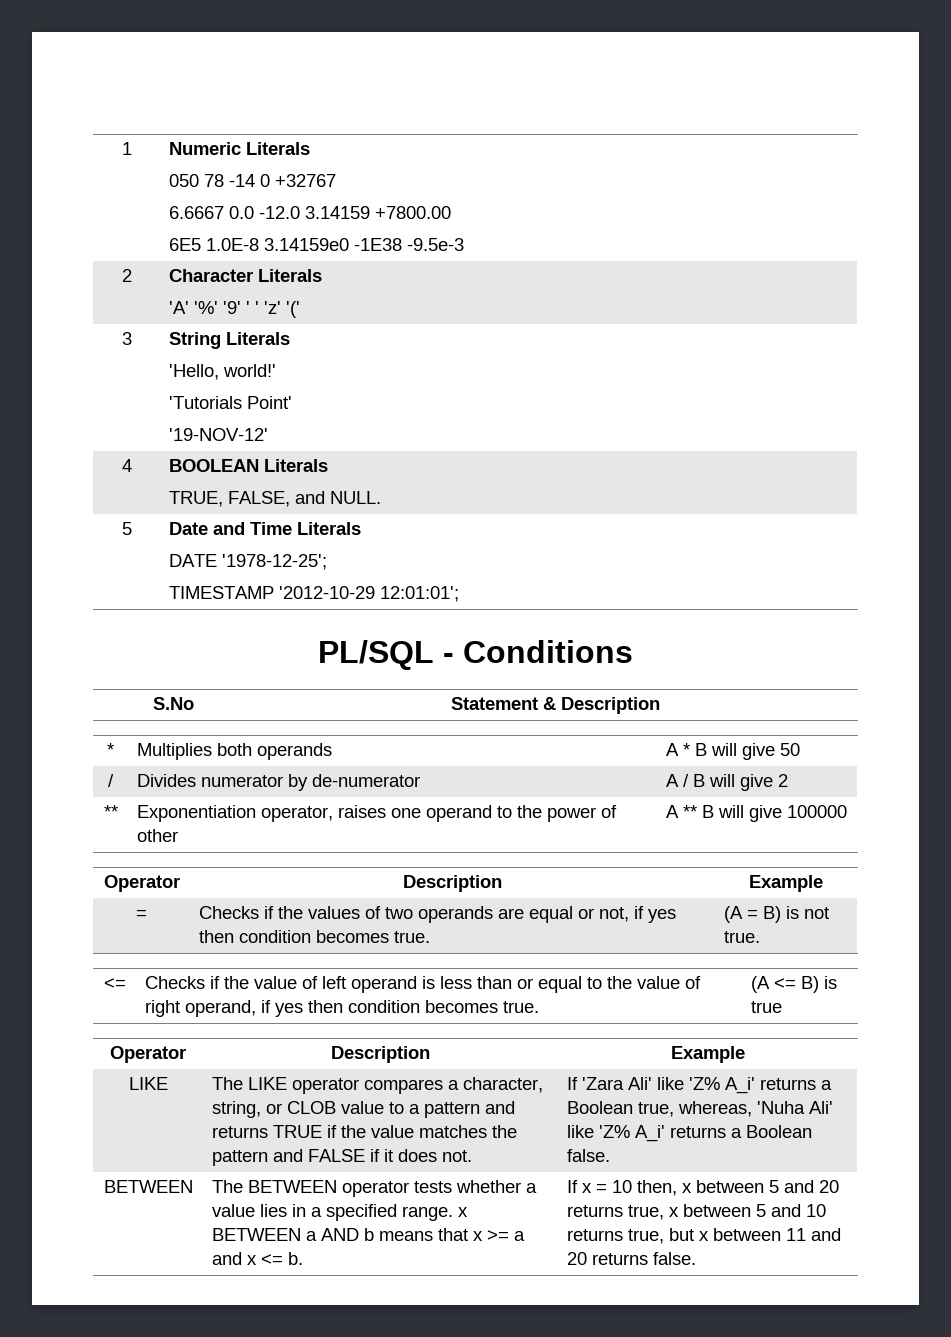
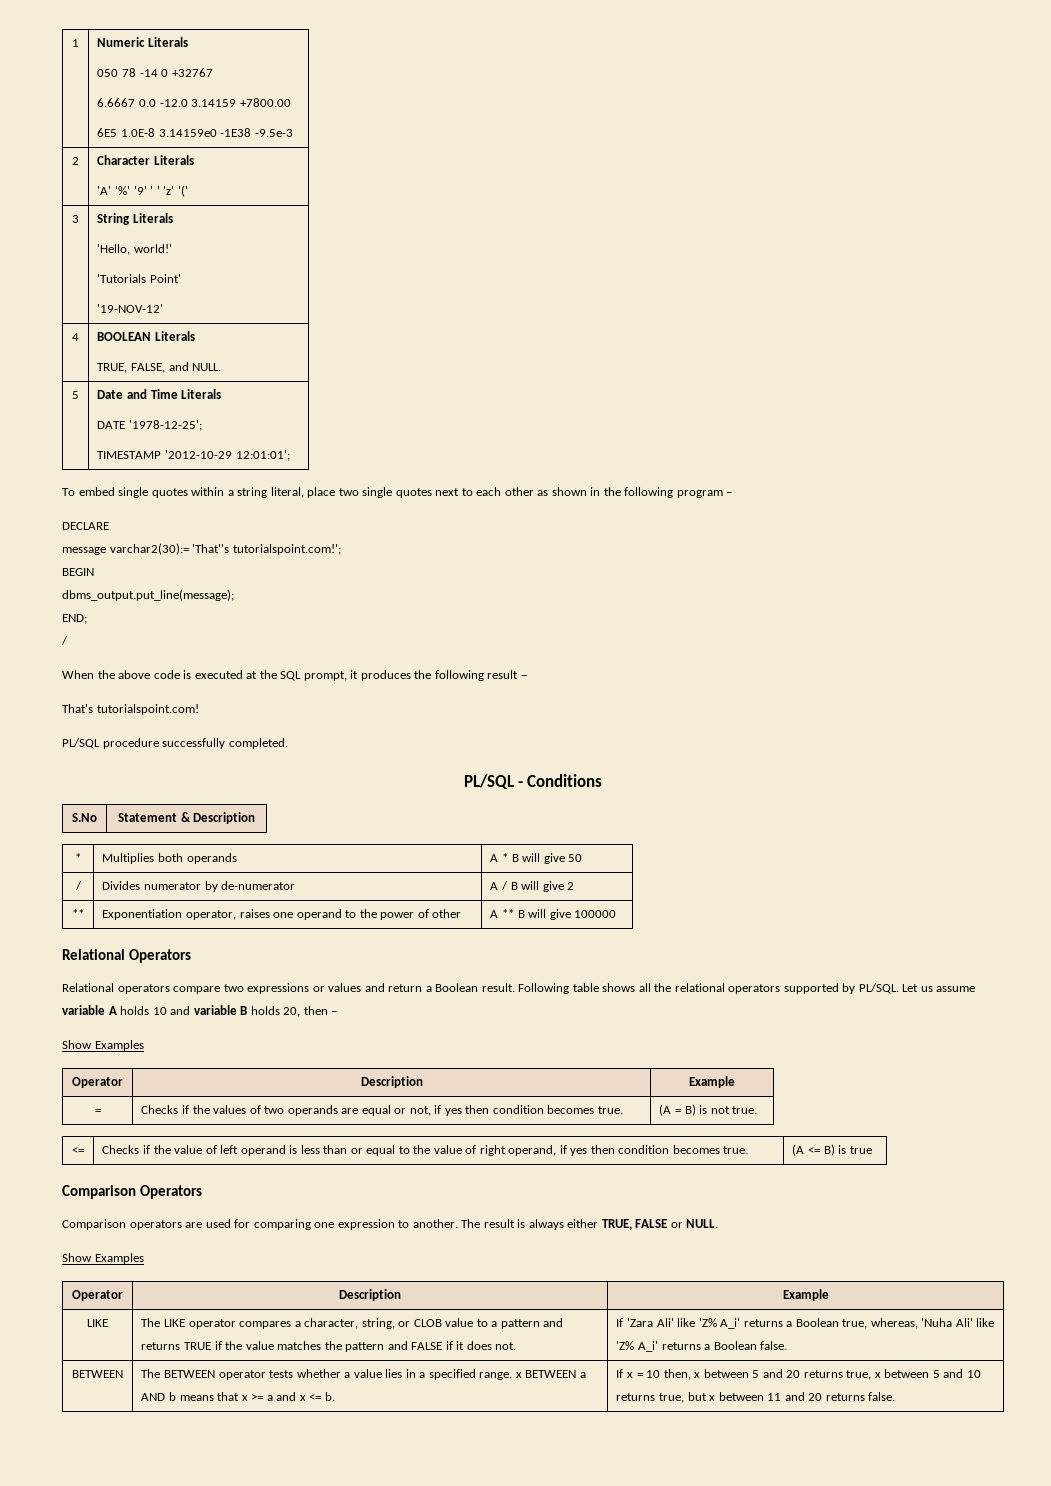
+ To embed single quotes within a string literal, place two single quotes next to each other as shown in the following program −
+ DECLARE
+ message varchar2(30):= 'That''s tutorialspoint.com!';
+ BEGIN
+ dbms_output.put_line(message);
+ END;
+ /
+ When the above code is executed at the SQL prompt, it produces the following result −
+ That's tutorialspoint.com!
+ PL/SQL procedure successfully completed.
+ Relational Operators
+ Relational operators compare two expressions or values and return a Boolean result. Following table shows all the relational operators supported by PL/SQL. Let us assume variable A holds 10 and variable B holds 20, then −
+ Show Examples
+ Comparison Operators
+ Comparison operators are used for comparing one expression to another. The result is always either TRUE, FALSE or NULL.
+ Show Examples

